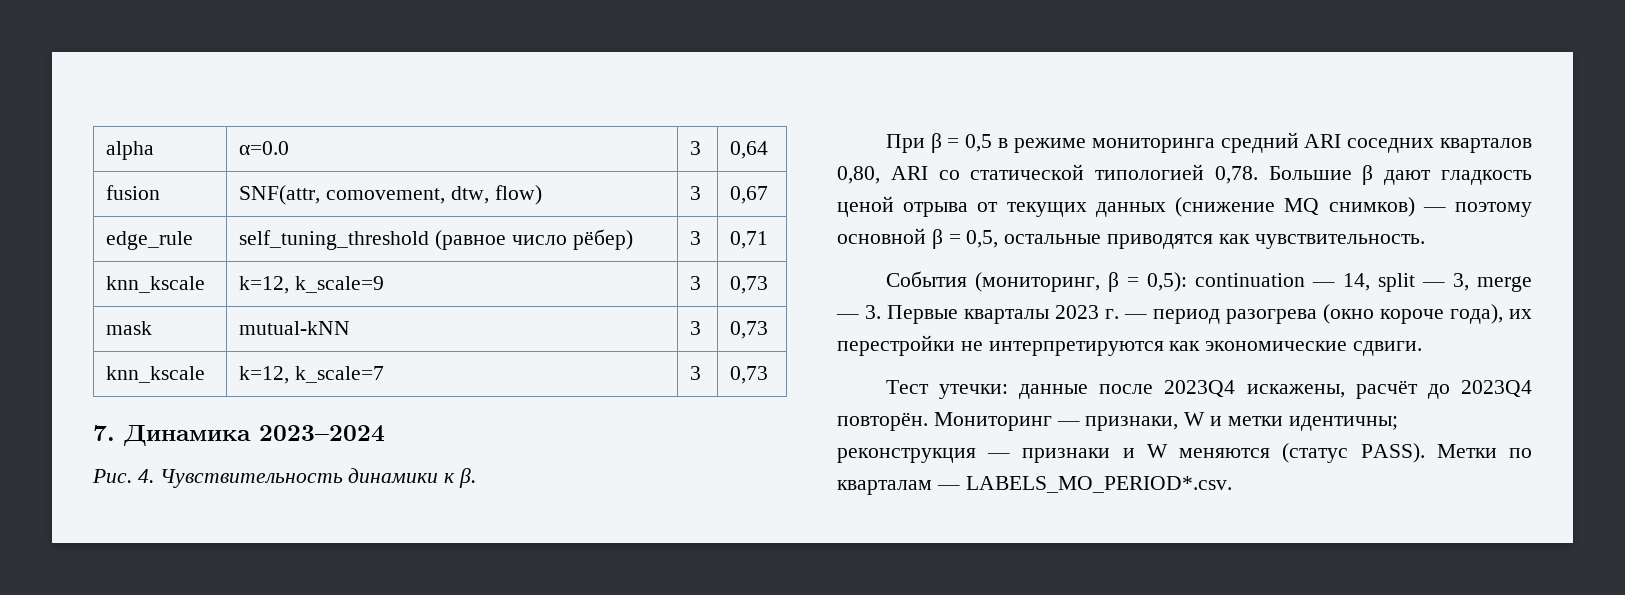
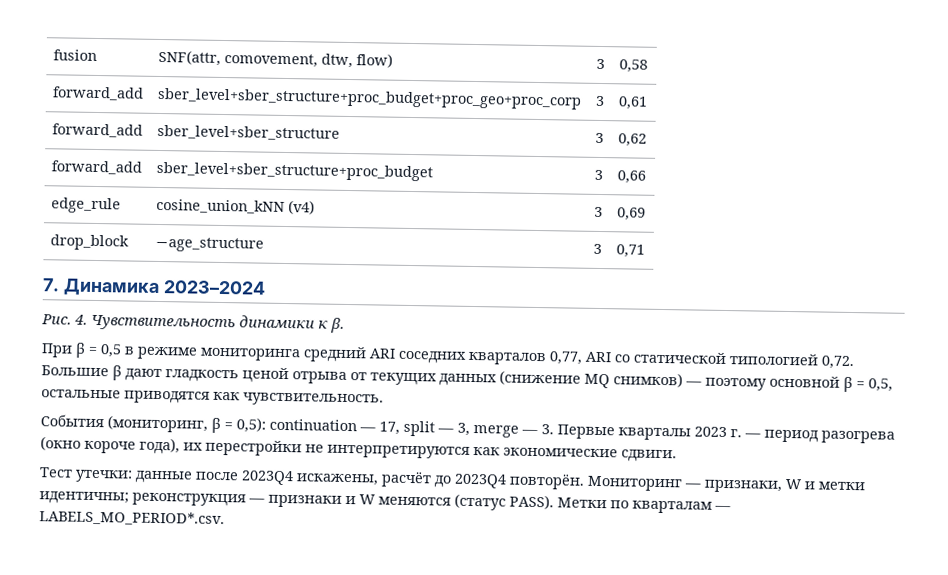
- alpha | α=0.0 | 3 | 0,64
- fusion | SNF(attr, comovement, dtw, flow) | 3 | 0,67
- edge_rule | self_tuning_threshold (равное число рёбер) | 3 | 0,71
- knn_kscale | k=12, k_scale=9 | 3 | 0,73
- mask | mutual-kNN | 3 | 0,73
- knn_kscale | k=12, k_scale=7 | 3 | 0,73
+ fusion | SNF(attr, comovement, dtw, flow) | 3 | 0,58
+ forward_add | sber_level+sber_structure+proc_budget+proc_geo+proc_corp | 3 | 0,61
+ forward_add | sber_level+sber_structure | 3 | 0,62
+ forward_add | sber_level+sber_structure+proc_budget | 3 | 0,66
+ edge_rule | cosine_union_kNN (v4) | 3 | 0,69
+ drop_block | −age_structure | 3 | 0,71
- При β = 0,5 в режиме мониторинга средний ARI соседних кварталов 0,80, ARI со статической типологией 0,78.
+ При β = 0,5 в режиме мониторинга средний ARI соседних кварталов 0,77, ARI со статической типологией 0,72.
- События (мониторинг, β = 0,5): continuation — 14, split — 3, merge — 3. Первые кварталы 2023 г. — период разогрева (окно короче года), их перестройки не интерпретируются как экономические сдвиги.
+ События (мониторинг, β = 0,5): continuation — 17, split — 3, merge — 3. Первые кварталы 2023 г. — период разогрева (окно короче года), их перестройки не интерпретируются как экономические сдвиги.

